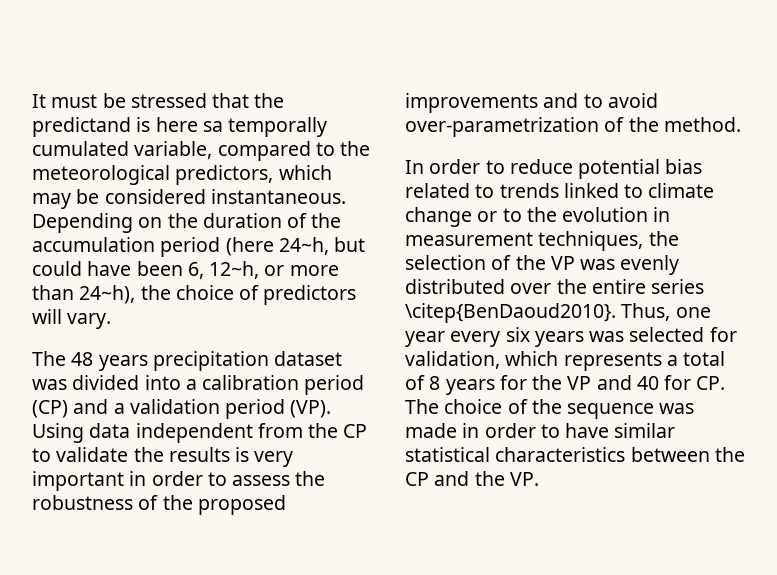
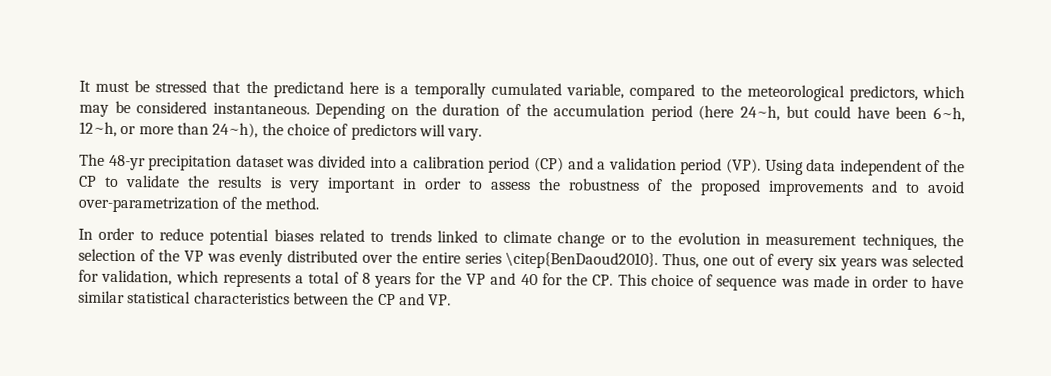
- It must be stressed that the predictand is here sa temporally cumulated variable, compared to the meteorological predictors, which may be considered instantaneous.
+ It must be stressed that the predictand here is a temporally cumulated variable, compared to the meteorological predictors, which may be considered instantaneous.
- Depending on the duration of the accumulation period (here 24~h, but could have been 6, 12~h, or more than 24~h), the choice of predictors will vary.
+ Depending on the duration of the accumulation period (here 24~h, but could have been 6~h, 12~h, or more than 24~h), the choice of predictors will vary.
- The 48 years precipitation dataset was divided into a calibration period (CP) and a validation period (VP). Using data independent from the CP to validate the results is very important in order to assess the robustness of the proposed improvements and to avoid over-parametrization of the method.
+ The 48-yr precipitation dataset was divided into a calibration period (CP) and a validation period (VP). Using data independent of the CP to validate the results is very important in order to assess the robustness of the proposed improvements and to avoid over-parametrization of the method.
- In order to reduce potential bias related to trends linked to climate change or to the evolution in measurement techniques, the selection of the VP was evenly distributed over the entire series \citep{BenDaoud2010}.
+ In order to reduce potential biases related to trends linked to climate change or to the evolution in measurement techniques, the selection of the VP was evenly distributed over the entire series \citep{BenDaoud2010}.
- Thus, one year every six years was selected for validation, which represents a total of 8 years for the VP and 40 for CP. The choice of the sequence was made in order to have similar statistical characteristics between the CP and the VP.
+ Thus, one out of every six years was selected for validation, which represents a total of 8 years for the VP and 40 for the CP. This choice of sequence was made in order to have similar statistical characteristics between the CP and VP.

